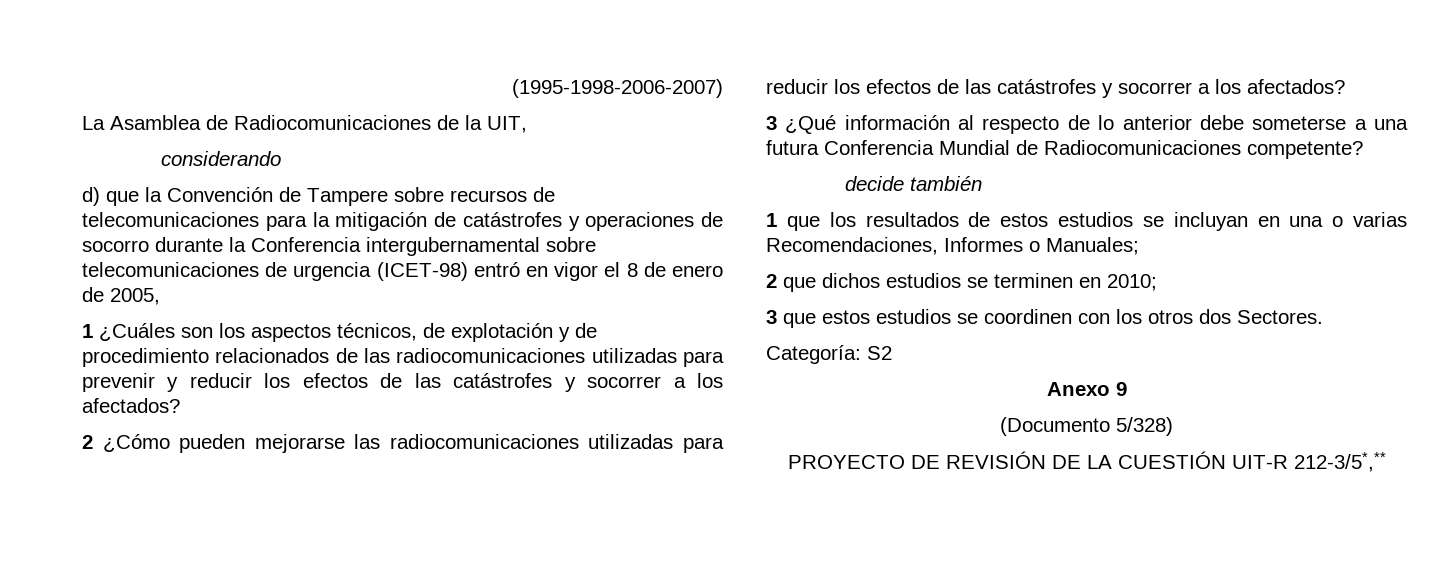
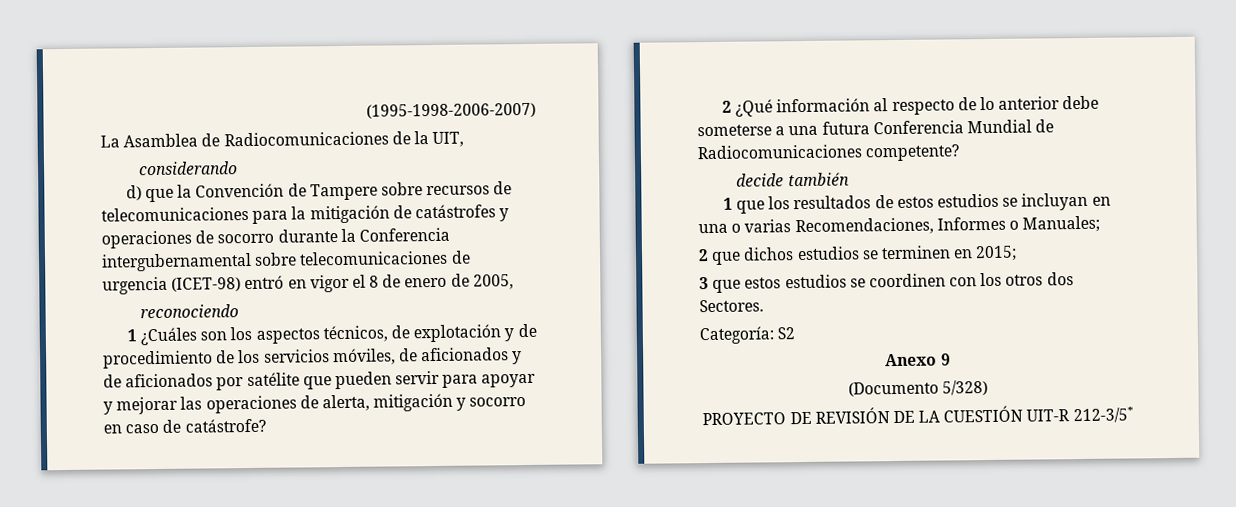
+ reconociendo
- 1 ¿Cuáles son los aspectos técnicos, de explotación y de procedimiento relacionados de las radiocomunicaciones utilizadas para prevenir y reducir los efectos de las catástrofes y socorrer a los afectados?
- 2 ¿Cómo pueden mejorarse las radiocomunicaciones utilizadas para reducir los efectos de las catástrofes y socorrer a los afectados?
- 3 ¿Qué información al respecto de lo anterior debe someterse a una futura Conferencia Mundial de Radiocomunicaciones competente?
+ 1 ¿Cuáles son los aspectos técnicos, de explotación y de procedimiento de los servicios móviles, de aficionados y de aficionados por satélite que pueden servir para apoyar y mejorar las operaciones de alerta, mitigación y socorro en caso de catástrofe?
+ 2 ¿Qué información al respecto de lo anterior debe someterse a una futura Conferencia Mundial de Radiocomunicaciones competente?
- 2 que dichos estudios se terminen en 2010;
+ 2 que dichos estudios se terminen en 2015;
- PROYECTO DE REVISIÓN DE LA CUESTIÓN UIT-R 212-3/5*,**
+ PROYECTO DE REVISIÓN DE LA CUESTIÓN UIT-R 212-3/5*

